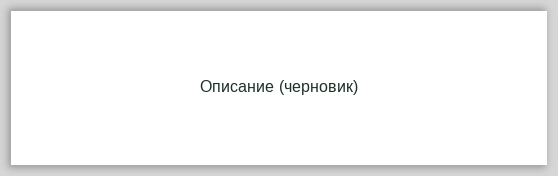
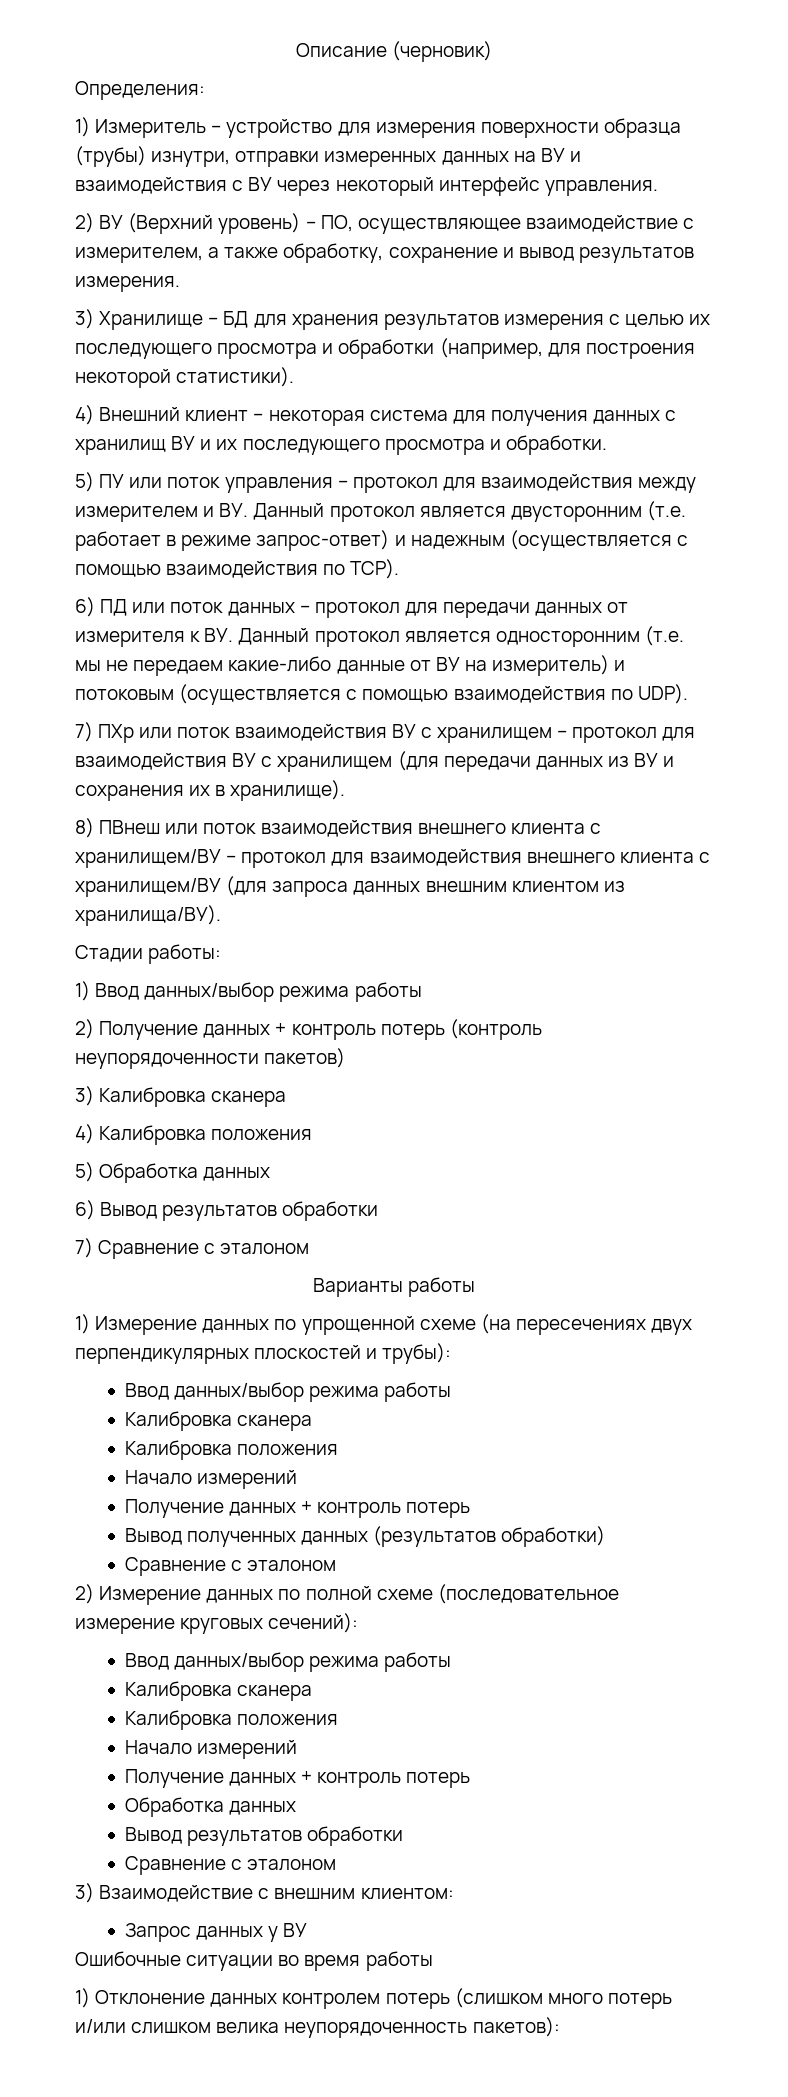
+ Определения:
+ 1) Измеритель – устройство для измерения поверхности образца (трубы) изнутри, отправки измеренных данных на ВУ и взаимодействия с ВУ через некоторый интерфейс управления.
+ 2) ВУ (Верхний уровень) – ПО, осуществляющее взаимодействие с измерителем, а также обработку, сохранение и вывод результатов измерения.
+ 3) Хранилище – БД для хранения результатов измерения с целью их последующего просмотра и обработки (например, для построения некоторой статистики).
+ 4) Внешний клиент – некоторая система для получения данных с хранилищ ВУ и их последующего просмотра и обработки.
+ 5) ПУ или поток управления – протокол для взаимодействия между измерителем и ВУ. Данный протокол является двусторонним (т.е. работает в режиме запрос-ответ) и надежным (осуществляется с помощью взаимодействия по TCP).
+ 6) ПД или поток данных – протокол для передачи данных от измерителя к ВУ. Данный протокол является односторонним (т.е. мы не передаем какие-либо данные от ВУ на измеритель) и потоковым (осуществляется с помощью взаимодействия по UDP).
+ 7) ПХр или поток взаимодействия ВУ с хранилищем – протокол для взаимодействия ВУ с хранилищем (для передачи данных из ВУ и сохранения их в хранилище).
+ 8) ПВнеш или поток взаимодействия внешнего клиента с хранилищем/ВУ – протокол для взаимодействия внешнего клиента с хранилищем/ВУ (для запроса данных внешним клиентом из хранилища/ВУ).
+ Стадии работы:
+ 1) Ввод данных/выбор режима работы
+ 2) Получение данных + контроль потерь (контроль неупорядоченности пакетов)
+ 3) Калибровка сканера
+ 4) Калибровка положения
+ 5) Обработка данных
+ 6) Вывод результатов обработки
+ 7) Сравнение с эталоном
+ Варианты работы
+ 1) Измерение данных по упрощенной схеме (на пересечениях двух перпендикулярных плоскостей и трубы):
+ Ввод данных/выбор режима работы
+ Калибровка сканера
+ Калибровка положения
+ Начало измерений
+ Получение данных + контроль потерь
+ Вывод полученных данных (результатов обработки)
+ Сравнение с эталоном
+ 2) Измерение данных по полной схеме (последовательное измерение круговых сечений):
+ Ввод данных/выбор режима работы
+ Калибровка сканера
+ Калибровка положения
+ Начало измерений
+ Получение данных + контроль потерь
+ Обработка данных
+ Вывод результатов обработки
+ Сравнение с эталоном
+ 3) Взаимодействие с внешним клиентом:
+ Запрос данных у ВУ
+ Ошибочные ситуации во время работы
+ 1) Отклонение данных контролем потерь (слишком много потерь и/или слишком велика неупорядоченность пакетов):

